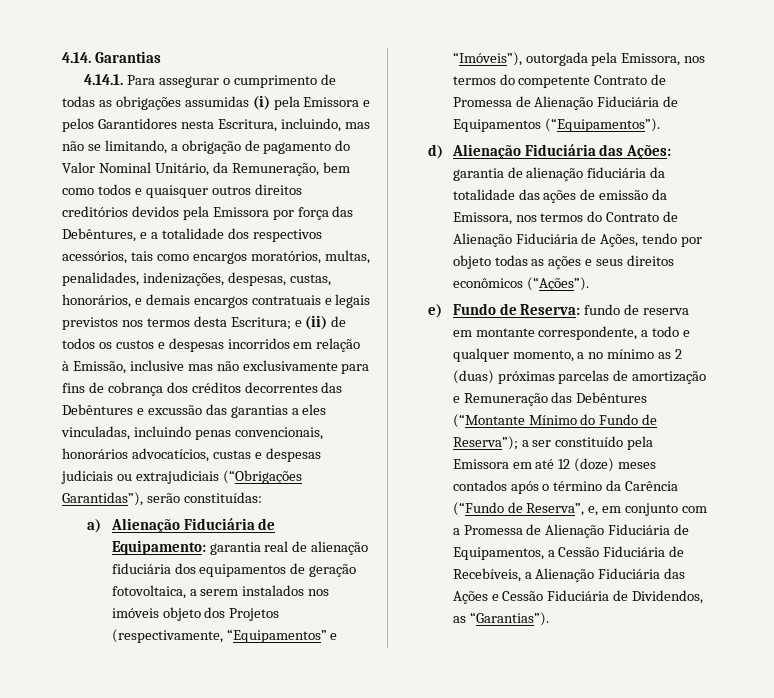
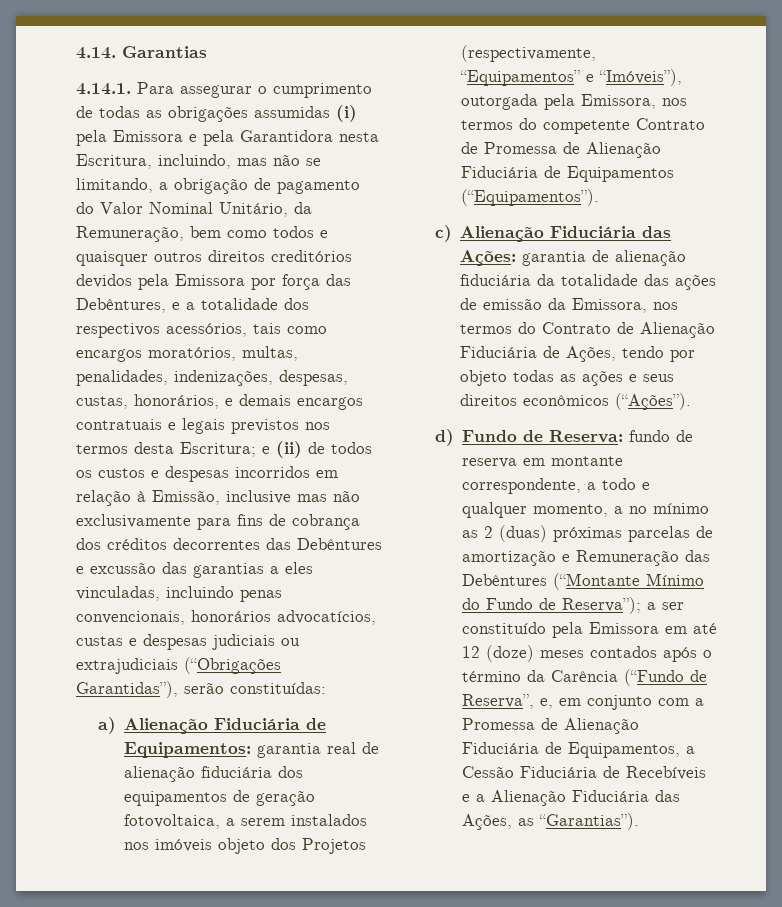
- 4.14.1. Para assegurar o cumprimento de todas as obrigações assumidas (i) pela Emissora e pelos Garantidores nesta Escritura, incluindo, mas não se limitando, a obrigação de pagamento do Valor Nominal Unitário, da Remuneração, bem como todos e quaisquer outros direitos creditórios devidos pela Emissora por força das Debêntures, e a totalidade dos respectivos acessórios, tais como encargos moratórios, multas, penalidades, indenizações, despesas, custas, honorários, e demais encargos contratuais e legais previstos nos termos desta Escritura;
+ 4.14.1. Para assegurar o cumprimento de todas as obrigações assumidas (i) pela Emissora e pela Garantidora nesta Escritura, incluindo, mas não se limitando, a obrigação de pagamento do Valor Nominal Unitário, da Remuneração, bem como todos e quaisquer outros direitos creditórios devidos pela Emissora por força das Debêntures, e a totalidade dos respectivos acessórios, tais como encargos moratórios, multas, penalidades, indenizações, despesas, custas, honorários, e demais encargos contratuais e legais previstos nos termos desta Escritura;
- a) Alienação Fiduciária de Equipamento: garantia real de alienação fiduciária dos equipamentos de geração fotovoltaica, a serem instalados nos imóveis objeto dos Projetos (respectivamente, “Equipamentos” e “Imóveis”), outorgada pela Emissora, nos termos do competente Contrato de Promessa de Alienação Fiduciária de Equipamentos (“Equipamentos”).
+ a) Alienação Fiduciária de Equipamentos: garantia real de alienação fiduciária dos equipamentos de geração fotovoltaica, a serem instalados nos imóveis objeto dos Projetos (respectivamente, “Equipamentos” e “Imóveis”), outorgada pela Emissora, nos termos do competente Contrato de Promessa de Alienação Fiduciária de Equipamentos (“Equipamentos”).
- d) Alienação Fiduciária das Ações: garantia de alienação fiduciária da totalidade das ações de emissão da Emissora, nos termos do Contrato de Alienação Fiduciária de Ações, tendo por objeto todas as ações e seus direitos econômicos (“Ações”).
+ c) Alienação Fiduciária das Ações: garantia de alienação fiduciária da totalidade das ações de emissão da Emissora, nos termos do Contrato de Alienação Fiduciária de Ações, tendo por objeto todas as ações e seus direitos econômicos (“Ações”).
- e) Fundo de Reserva:
+ d) Fundo de Reserva:
- a ser constituído pela Emissora em até 12 (doze) meses contados após o término da Carência (“Fundo de Reserva”, e, em conjunto com a Promessa de Alienação Fiduciária de Equipamentos, a Cessão Fiduciária de Recebíveis, a Alienação Fiduciária das Ações e Cessão Fiduciária de Dividendos, as “Garantias”).
+ a ser constituído pela Emissora em até 12 (doze) meses contados após o término da Carência (“Fundo de Reserva”, e, em conjunto com a Promessa de Alienação Fiduciária de Equipamentos, a Cessão Fiduciária de Recebíveis e a Alienação Fiduciária das Ações, as “Garantias”).

